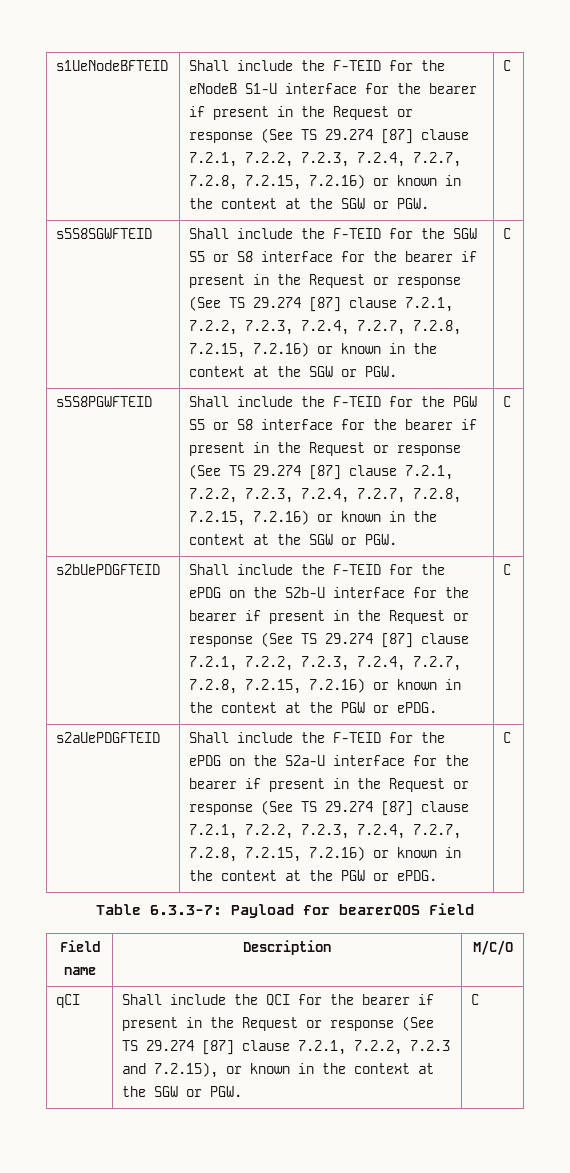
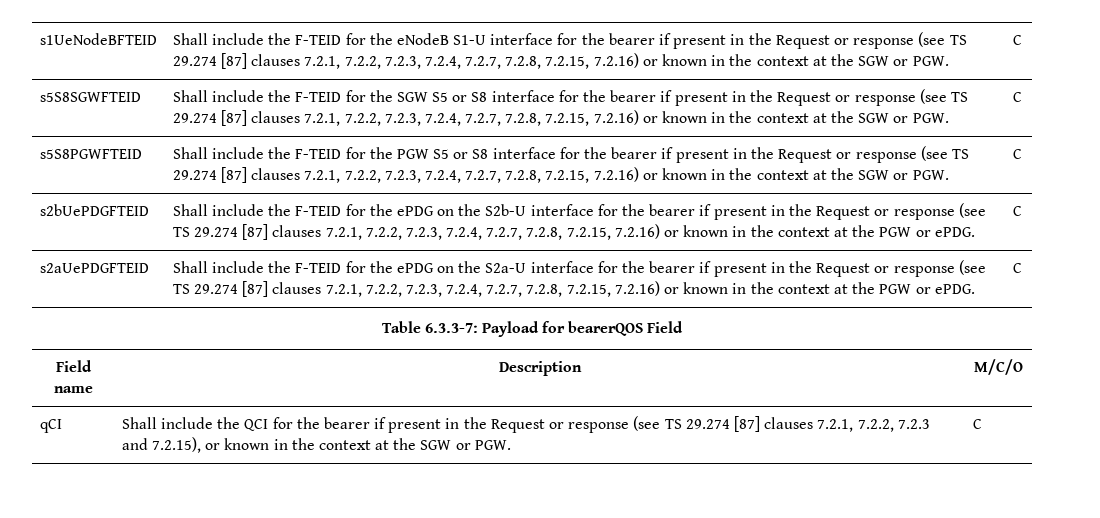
- Shall include the F-TEID for the eNodeB S1-U interface for the bearer if present in the Request or response (See TS 29.274 [87] clause 7.2.1, 7.2.2, 7.2.3, 7.2.4, 7.2.7, 7.2.8, 7.2.15, 7.2.16) or known in the context at the SGW or PGW.
+ Shall include the F-TEID for the eNodeB S1-U interface for the bearer if present in the Request or response (see TS 29.274 [87] clauses 7.2.1, 7.2.2, 7.2.3, 7.2.4, 7.2.7, 7.2.8, 7.2.15, 7.2.16) or known in the context at the SGW or PGW.
- Shall include the F-TEID for the SGW S5 or S8 interface for the bearer if present in the Request or response (See TS 29.274 [87] clause 7.2.1, 7.2.2, 7.2.3, 7.2.4, 7.2.7, 7.2.8, 7.2.15, 7.2.16) or known in the context at the SGW or PGW.
+ Shall include the F-TEID for the SGW S5 or S8 interface for the bearer if present in the Request or response (see TS 29.274 [87] clauses 7.2.1, 7.2.2, 7.2.3, 7.2.4, 7.2.7, 7.2.8, 7.2.15, 7.2.16) or known in the context at the SGW or PGW.
- Shall include the F-TEID for the PGW S5 or S8 interface for the bearer if present in the Request or response (See TS 29.274 [87] clause 7.2.1, 7.2.2, 7.2.3, 7.2.4, 7.2.7, 7.2.8, 7.2.15, 7.2.16) or known in the context at the SGW or PGW.
+ Shall include the F-TEID for the PGW S5 or S8 interface for the bearer if present in the Request or response (see TS 29.274 [87] clauses 7.2.1, 7.2.2, 7.2.3, 7.2.4, 7.2.7, 7.2.8, 7.2.15, 7.2.16) or known in the context at the SGW or PGW.
- Shall include the F-TEID for the ePDG on the S2b-U interface for the bearer if present in the Request or response (See TS 29.274 [87] clause 7.2.1, 7.2.2, 7.2.3, 7.2.4, 7.2.7, 7.2.8, 7.2.15, 7.2.16) or known in the context at the PGW or ePDG.
+ Shall include the F-TEID for the ePDG on the S2b-U interface for the bearer if present in the Request or response (see TS 29.274 [87] clauses 7.2.1, 7.2.2, 7.2.3, 7.2.4, 7.2.7, 7.2.8, 7.2.15, 7.2.16) or known in the context at the PGW or ePDG.
- Shall include the F-TEID for the ePDG on the S2a-U interface for the bearer if present in the Request or response (See TS 29.274 [87] clause 7.2.1, 7.2.2, 7.2.3, 7.2.4, 7.2.7, 7.2.8, 7.2.15, 7.2.16) or known in the context at the PGW or ePDG.
+ Shall include the F-TEID for the ePDG on the S2a-U interface for the bearer if present in the Request or response (see TS 29.274 [87] clauses 7.2.1, 7.2.2, 7.2.3, 7.2.4, 7.2.7, 7.2.8, 7.2.15, 7.2.16) or known in the context at the PGW or ePDG.
- qCI | Shall include the QCI for the bearer if present in the Request or response (See TS 29.274 [87] clause 7.2.1, 7.2.2, 7.2.3 and 7.2.15), or known in the context at the SGW or PGW. | C
+ qCI | Shall include the QCI for the bearer if present in the Request or response (see TS 29.274 [87] clauses 7.2.1, 7.2.2, 7.2.3 and 7.2.15), or known in the context at the SGW or PGW. | C

